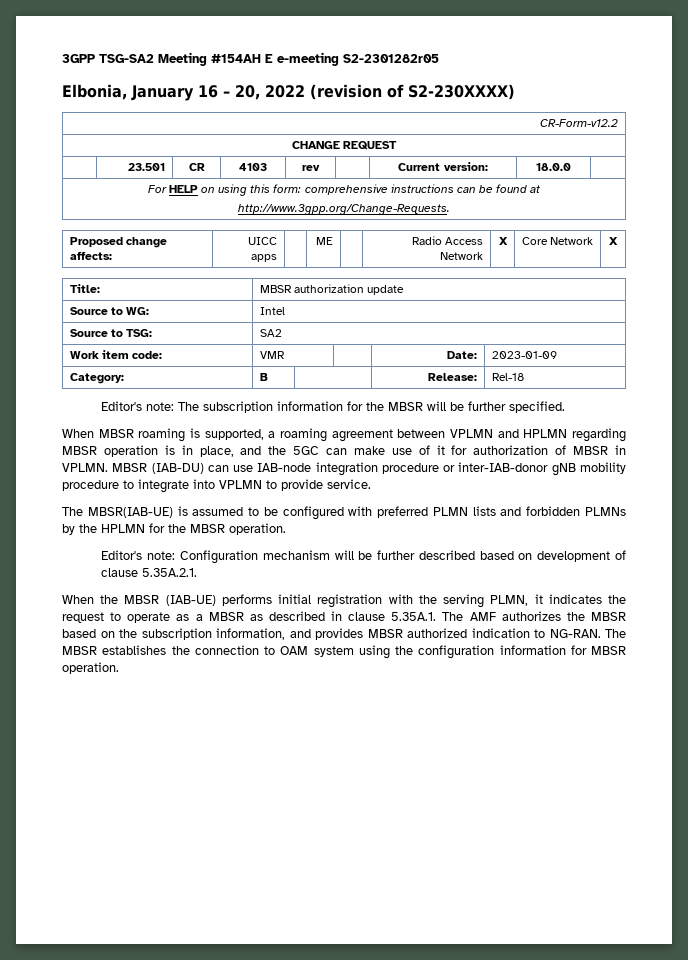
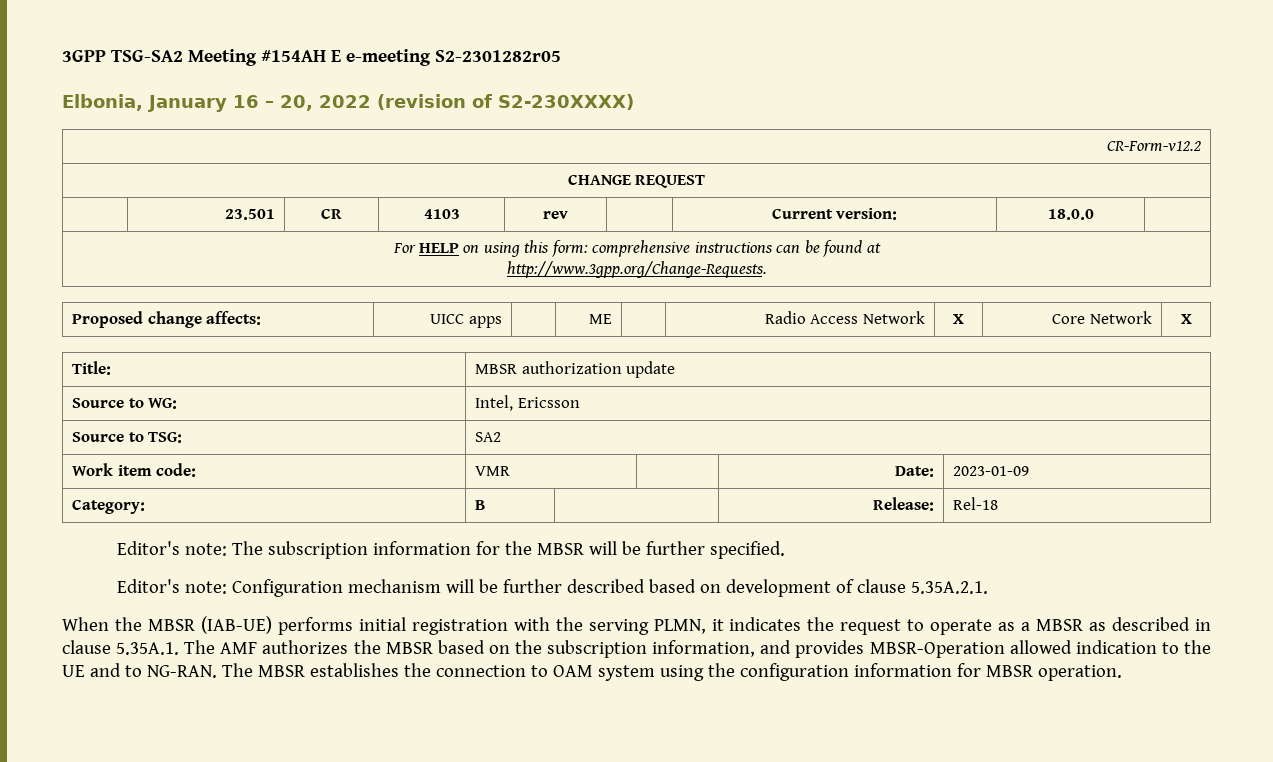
- Source to WG: | Intel
+ Source to WG: | Intel, Ericsson
- When MBSR roaming is supported, a roaming agreement between VPLMN and HPLMN regarding MBSR operation is in place, and the 5GC can make use of it for authorization of MBSR in VPLMN. MBSR (IAB-DU) can use IAB-node integration procedure or inter-IAB-donor gNB mobility procedure to integrate into VPLMN to provide service.
- The MBSR(IAB-UE) is assumed to be configured with preferred PLMN lists and forbidden PLMNs by the HPLMN for the MBSR operation.
- When the MBSR (IAB-UE) performs initial registration with the serving PLMN, it indicates the request to operate as a MBSR as described in clause 5.35A.1. The AMF authorizes the MBSR based on the subscription information, and provides MBSR authorized indication to NG-RAN.
+ When the MBSR (IAB-UE) performs initial registration with the serving PLMN, it indicates the request to operate as a MBSR as described in clause 5.35A.1. The AMF authorizes the MBSR based on the subscription information, and provides MBSR-Operation allowed indication to the UE and to NG-RAN.

